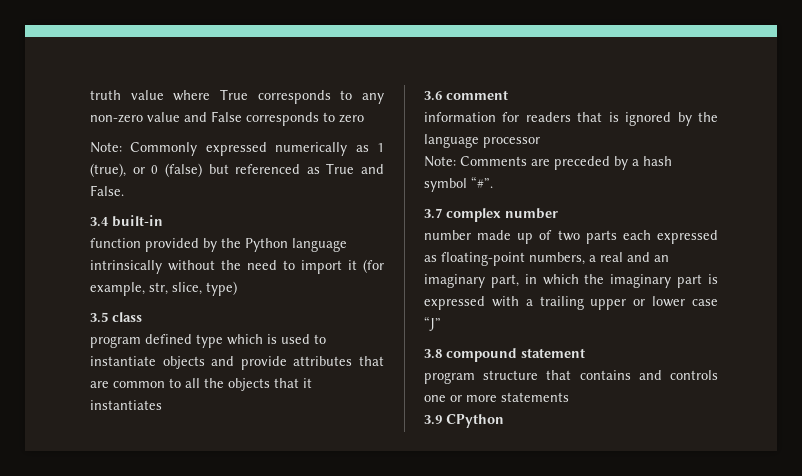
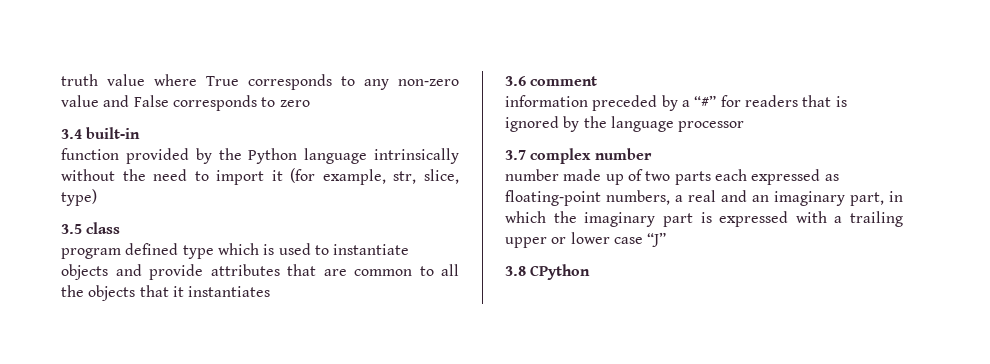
- Note: Commonly expressed numerically as 1 (true), or 0 (false) but referenced as True and False.
- information for readers that is ignored by the language processor
+ information preceded by a “#” for readers that is ignored by the language processor
- Note: Comments are preceded by a hash symbol “#”.
- 3.8 compound statement
- program structure that contains and controls one or more statements
- 3.9 CPython
+ 3.8 CPython

